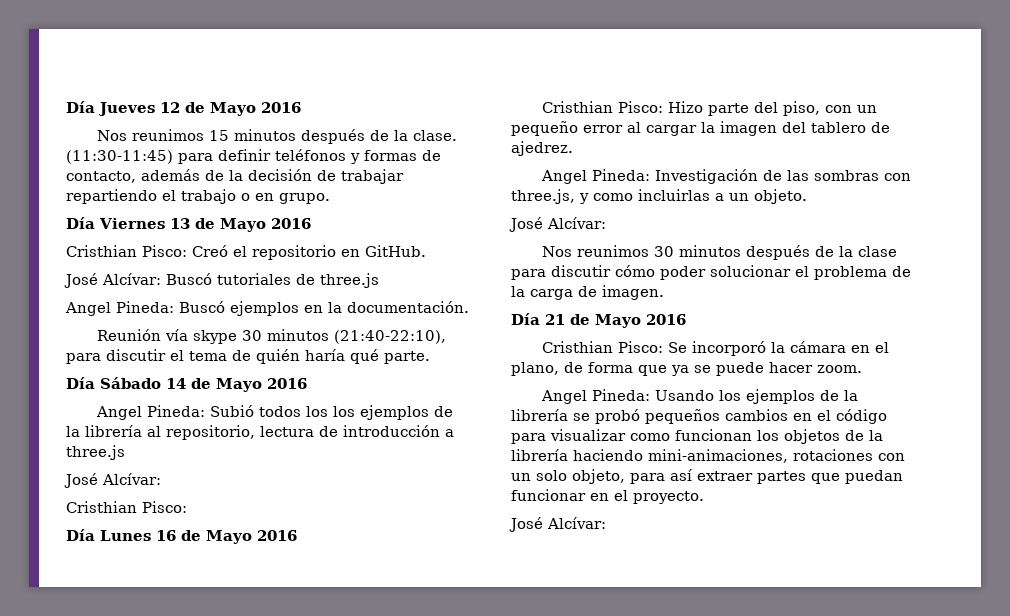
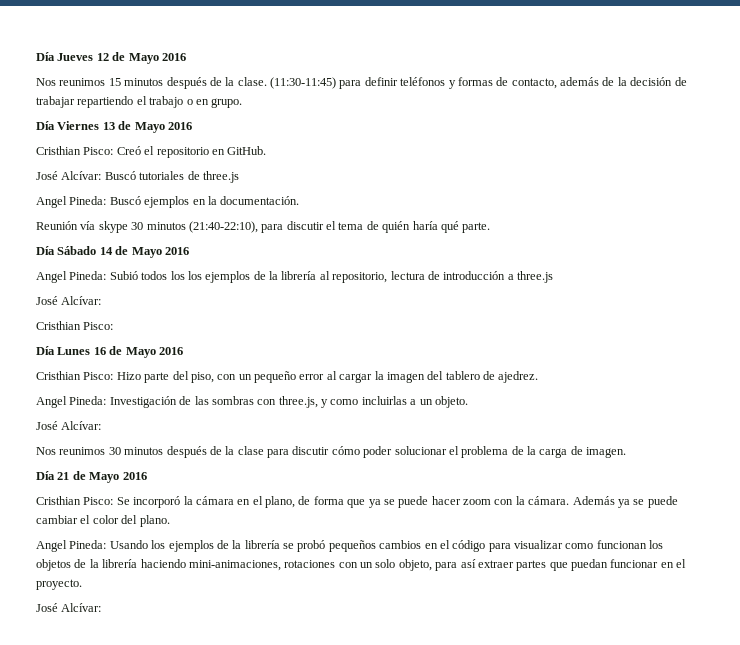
- Cristhian Pisco: Se incorporó la cámara en el plano, de forma que ya se puede hacer zoom.
+ Cristhian Pisco: Se incorporó la cámara en el plano, de forma que ya se puede hacer zoom con la cámara. Además ya se puede cambiar el color del plano.

